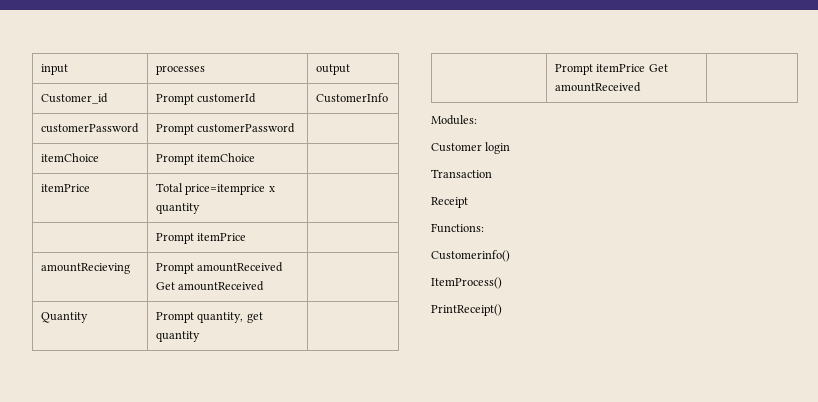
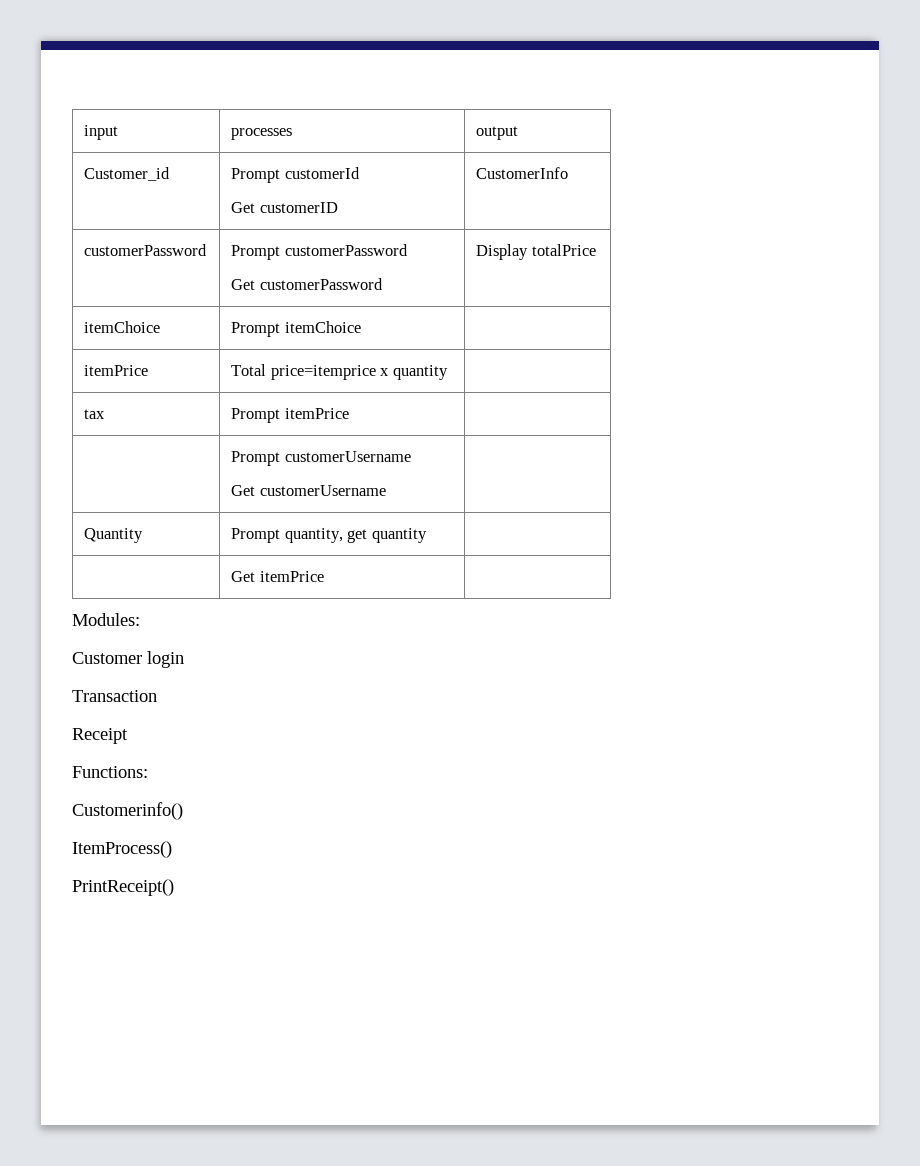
- Customer_id | Prompt customerId | CustomerInfo
+ Customer_id | Prompt customerId
+ Get customerID | CustomerInfo
- customerPassword | Prompt customerPassword |
+ customerPassword | Prompt customerPassword
+ Get customerPassword | Display totalPrice
- | Prompt itemPrice |
+ tax | Prompt itemPrice |
- amountRecieving | Prompt amountReceived Get amountReceived |
+ | Prompt customerUsername
+ Get customerUsername |
- | Prompt itemPrice Get amountReceived |
+ | Get itemPrice |

